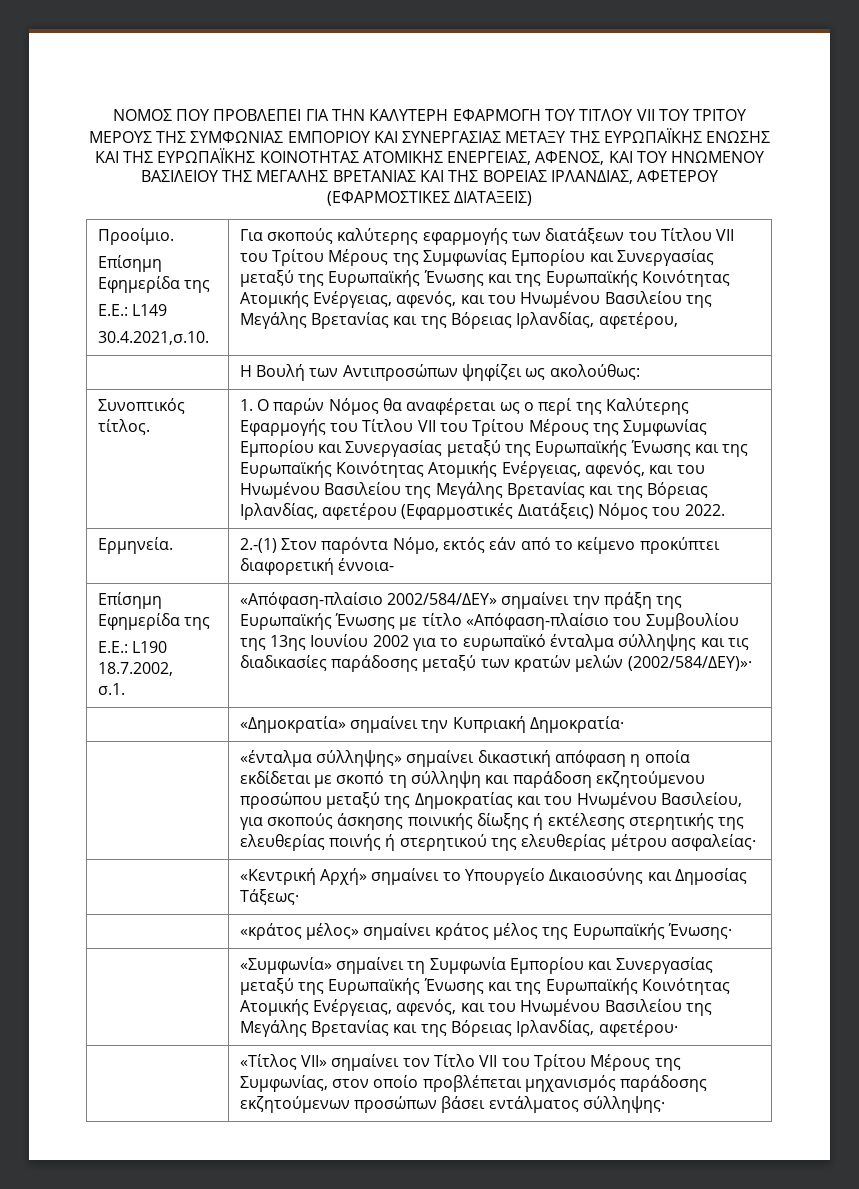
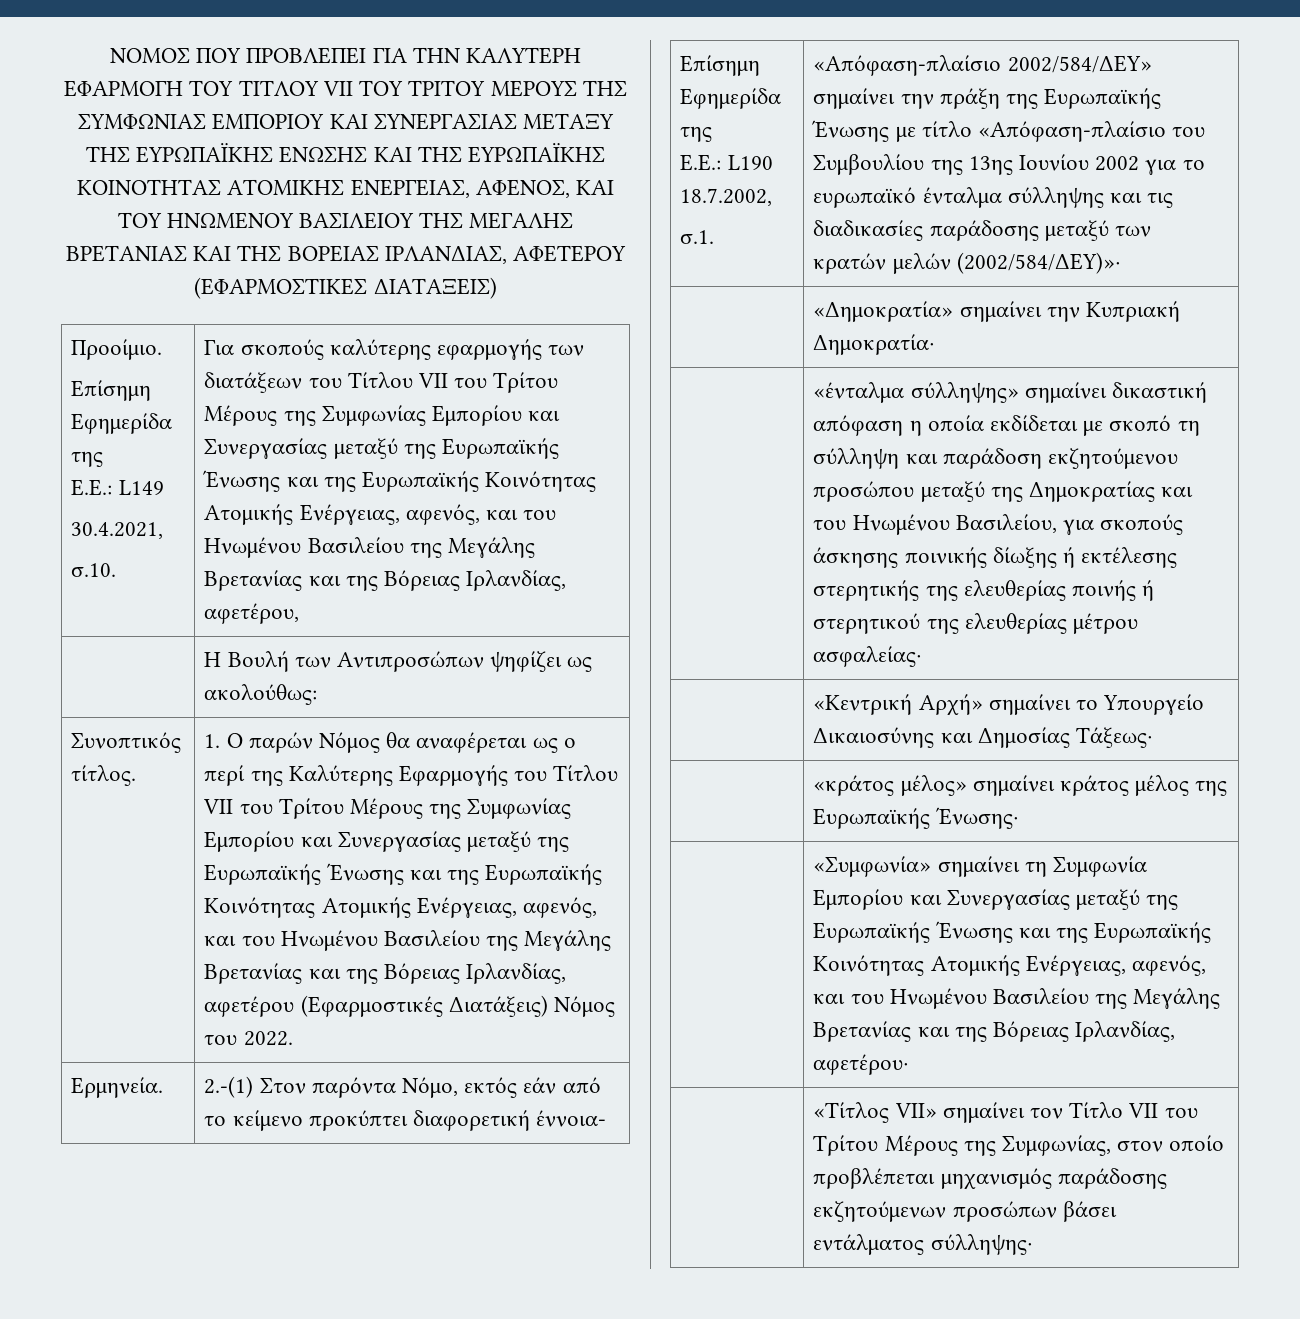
- 30.4.2021,σ.10.
+ 30.4.2021,
+ σ.10.

